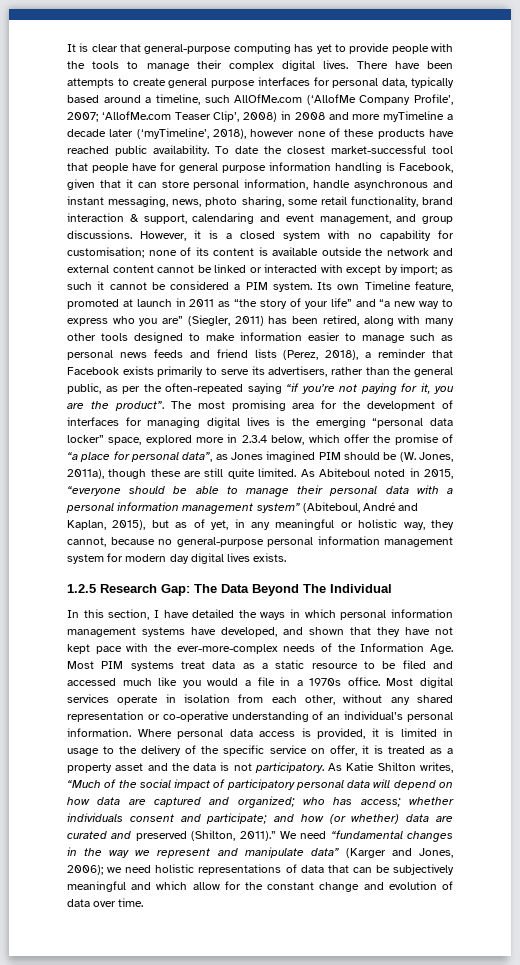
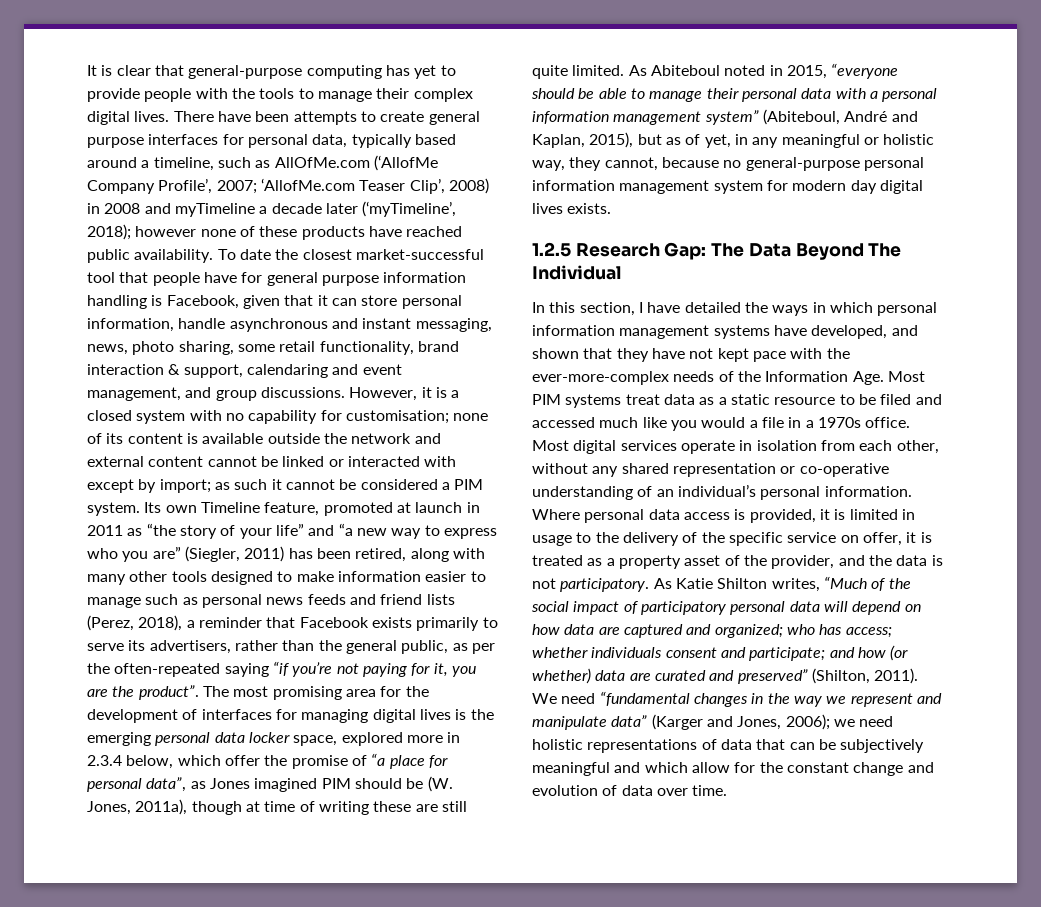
- There have been attempts to create general purpose interfaces for personal data, typically based around a timeline, such AllOfMe.com (‘AllofMe Company Profile’, 2007; ‘AllofMe.com Teaser Clip’, 2008) in 2008 and more myTimeline a decade later (‘myTimeline’, 2018), however none of these products have reached public availability.
+ There have been attempts to create general purpose interfaces for personal data, typically based around a timeline, such as AllOfMe.com (‘AllofMe Company Profile’, 2007; ‘AllofMe.com Teaser Clip’, 2008) in 2008 and myTimeline a decade later (‘myTimeline’, 2018); however none of these products have reached public availability.
- The most promising area for the development of interfaces for managing digital lives is the emerging “personal data locker” space, explored more in 2.3.4 below, which offer the promise of “a place for personal data”, as Jones imagined PIM should be (W. Jones, 2011a), though these are still quite limited.
+ The most promising area for the development of interfaces for managing digital lives is the emerging personal data locker space, explored more in 2.3.4 below, which offer the promise of “a place for personal data”, as Jones imagined PIM should be (W. Jones, 2011a), though at time of writing these are still quite limited.
- Where personal data access is provided, it is limited in usage to the delivery of the specific service on offer, it is treated as a property asset and the data is not participatory.
+ Where personal data access is provided, it is limited in usage to the delivery of the specific service on offer, it is treated as a property asset of the provider, and the data is not participatory.
- As Katie Shilton writes, “Much of the social impact of participatory personal data will depend on how data are captured and organized; who has access; whether individuals consent and participate; and how (or whether) data are curated and preserved (Shilton, 2011).”
+ As Katie Shilton writes, “Much of the social impact of participatory personal data will depend on how data are captured and organized; who has access; whether individuals consent and participate; and how (or whether) data are curated and preserved” (Shilton, 2011).

